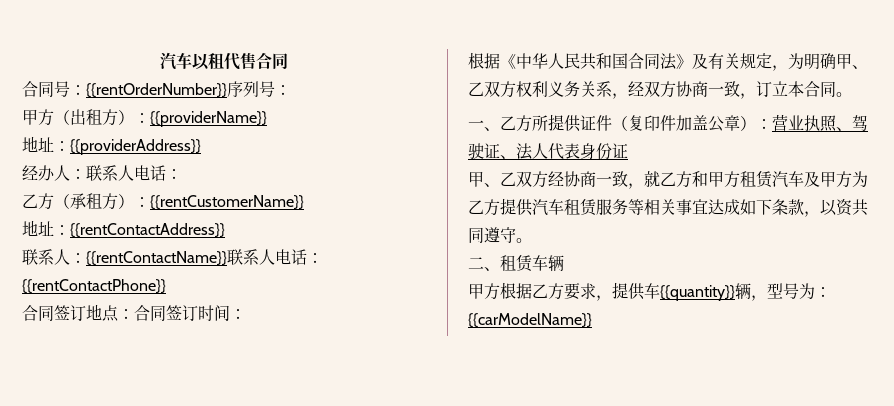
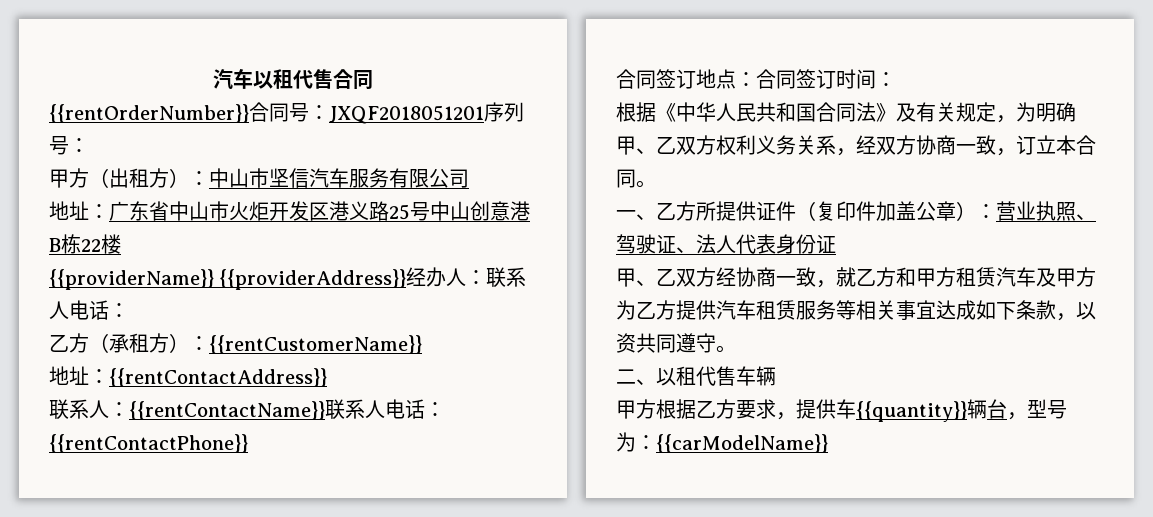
- 合同号：{{rentOrderNumber}}序列号：
+ {{rentOrderNumber}}合同号：JXQF2018051201序列号：
- 甲方（出租方）：{{providerName}}
- 地址：{{providerAddress}}
- 经办人：联系人电话：
+ 甲方（出租方）：中山市坚信汽车服务有限公司
+ 地址：广东省中山市火炬开发区港义路25号中山创意港B栋22楼
+ {{providerName}} {{providerAddress}}经办人：联系人电话：
- 二、租赁车辆
+ 二、以租代售车辆
- 甲方根据乙方要求，提供车{{quantity}}辆，型号为：{{carModelName}}
+ 甲方根据乙方要求，提供车{{quantity}}辆台，型号为：{{carModelName}}

